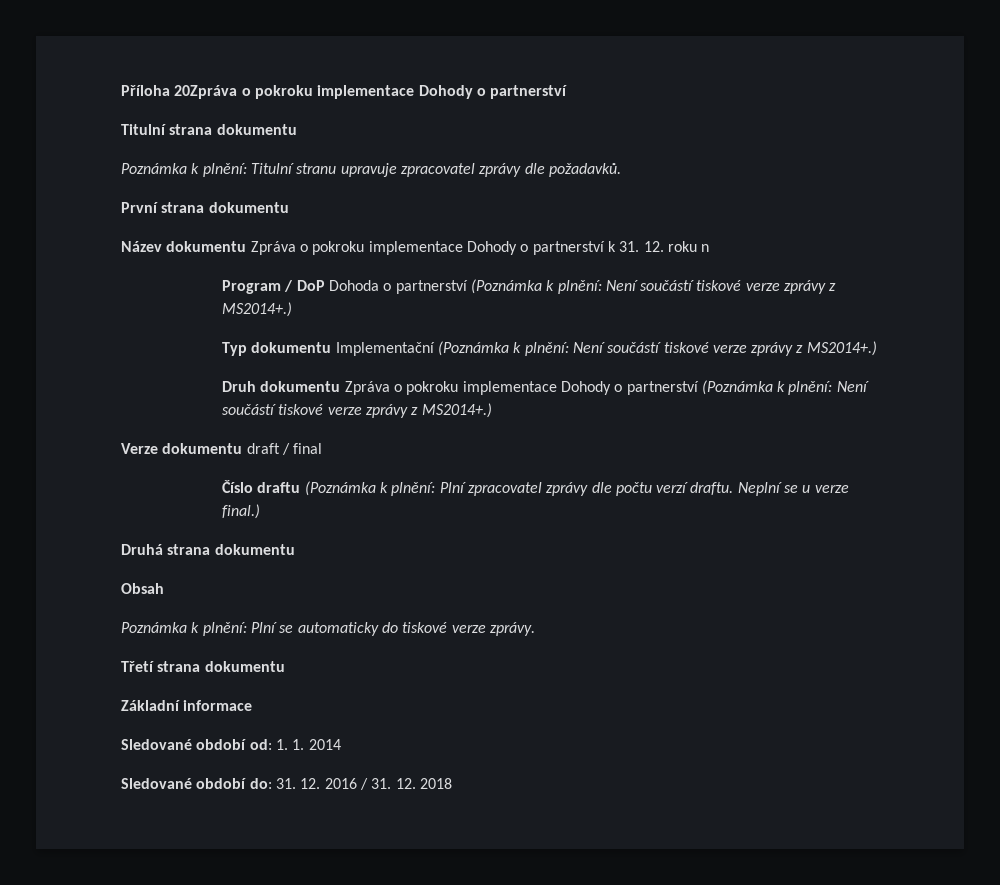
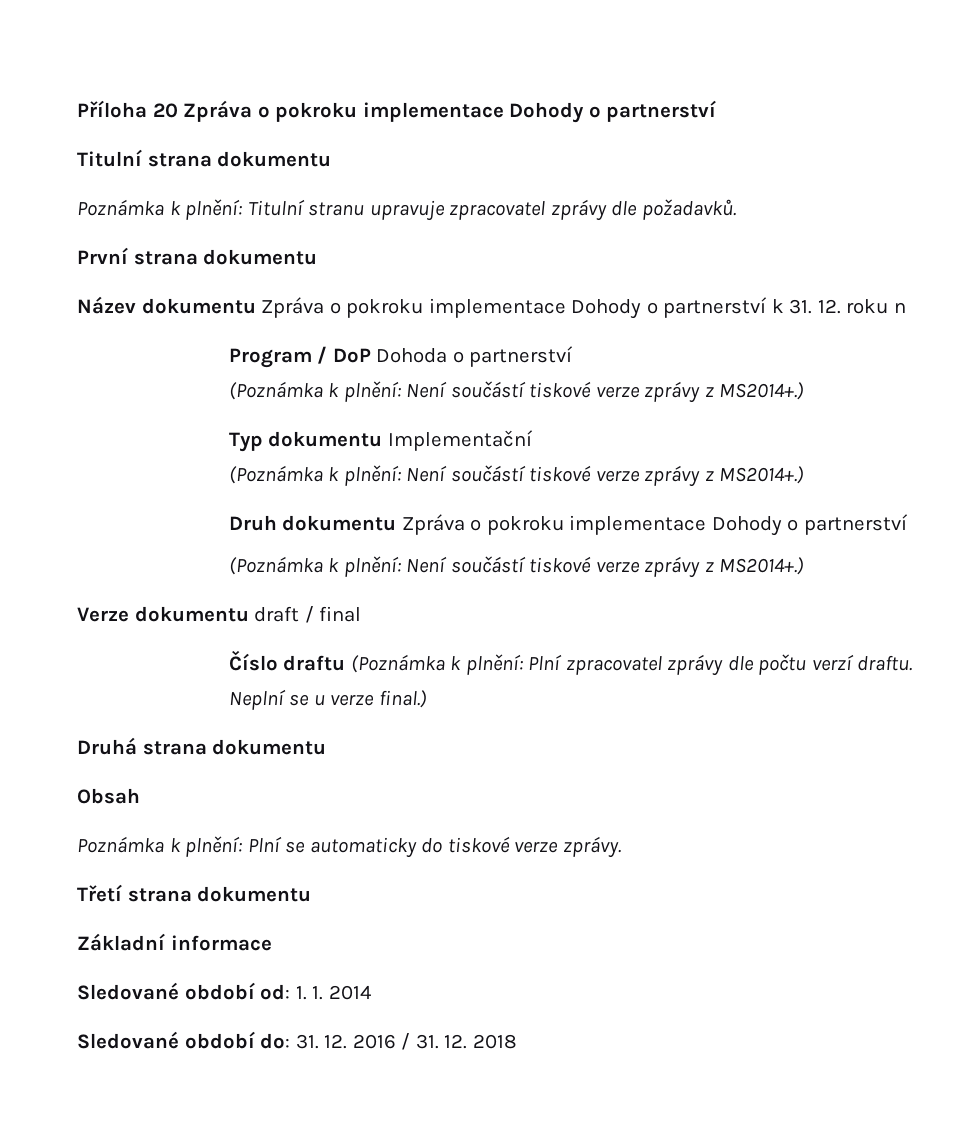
- Příloha 20Zpráva o pokroku implementace Dohody o partnerství
+ Příloha 20 Zpráva o pokroku implementace Dohody o partnerství
- Program / DoP Dohoda o partnerství (Poznámka k plnění: Není součástí tiskové verze zprávy z MS2014+.)
+ Program / DoP Dohoda o partnerství
+ (Poznámka k plnění: Není součástí tiskové verze zprávy z MS2014+.)
- Typ dokumentu Implementační (Poznámka k plnění: Není součástí tiskové verze zprávy z MS2014+.)
+ Typ dokumentu Implementační
+ (Poznámka k plnění: Není součástí tiskové verze zprávy z MS2014+.)
- Druh dokumentu Zpráva o pokroku implementace Dohody o partnerství (Poznámka k plnění: Není součástí tiskové verze zprávy z MS2014+.)
+ Druh dokumentu Zpráva o pokroku implementace Dohody o partnerství
+ (Poznámka k plnění: Není součástí tiskové verze zprávy z MS2014+.)

